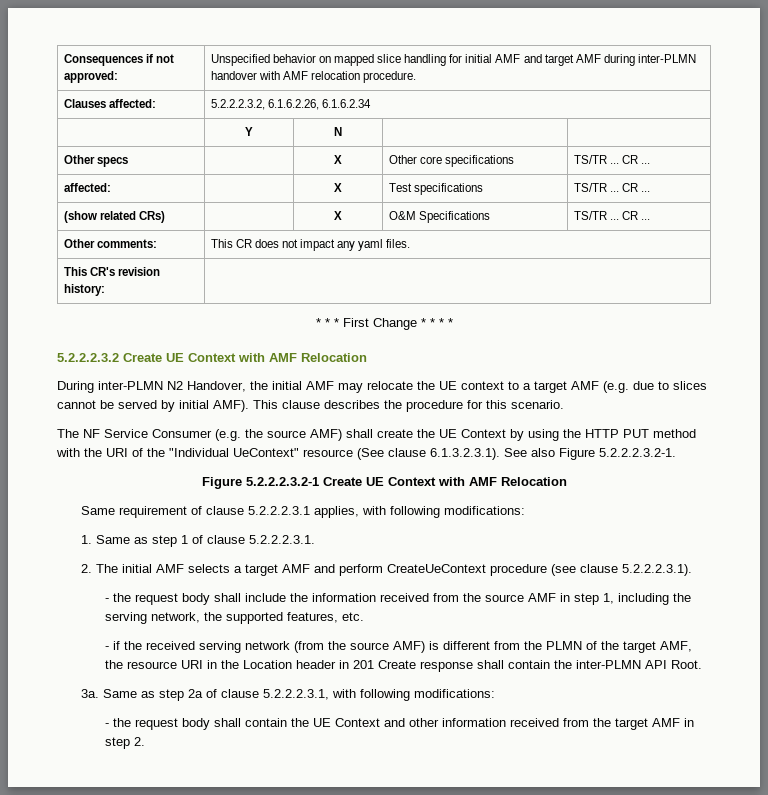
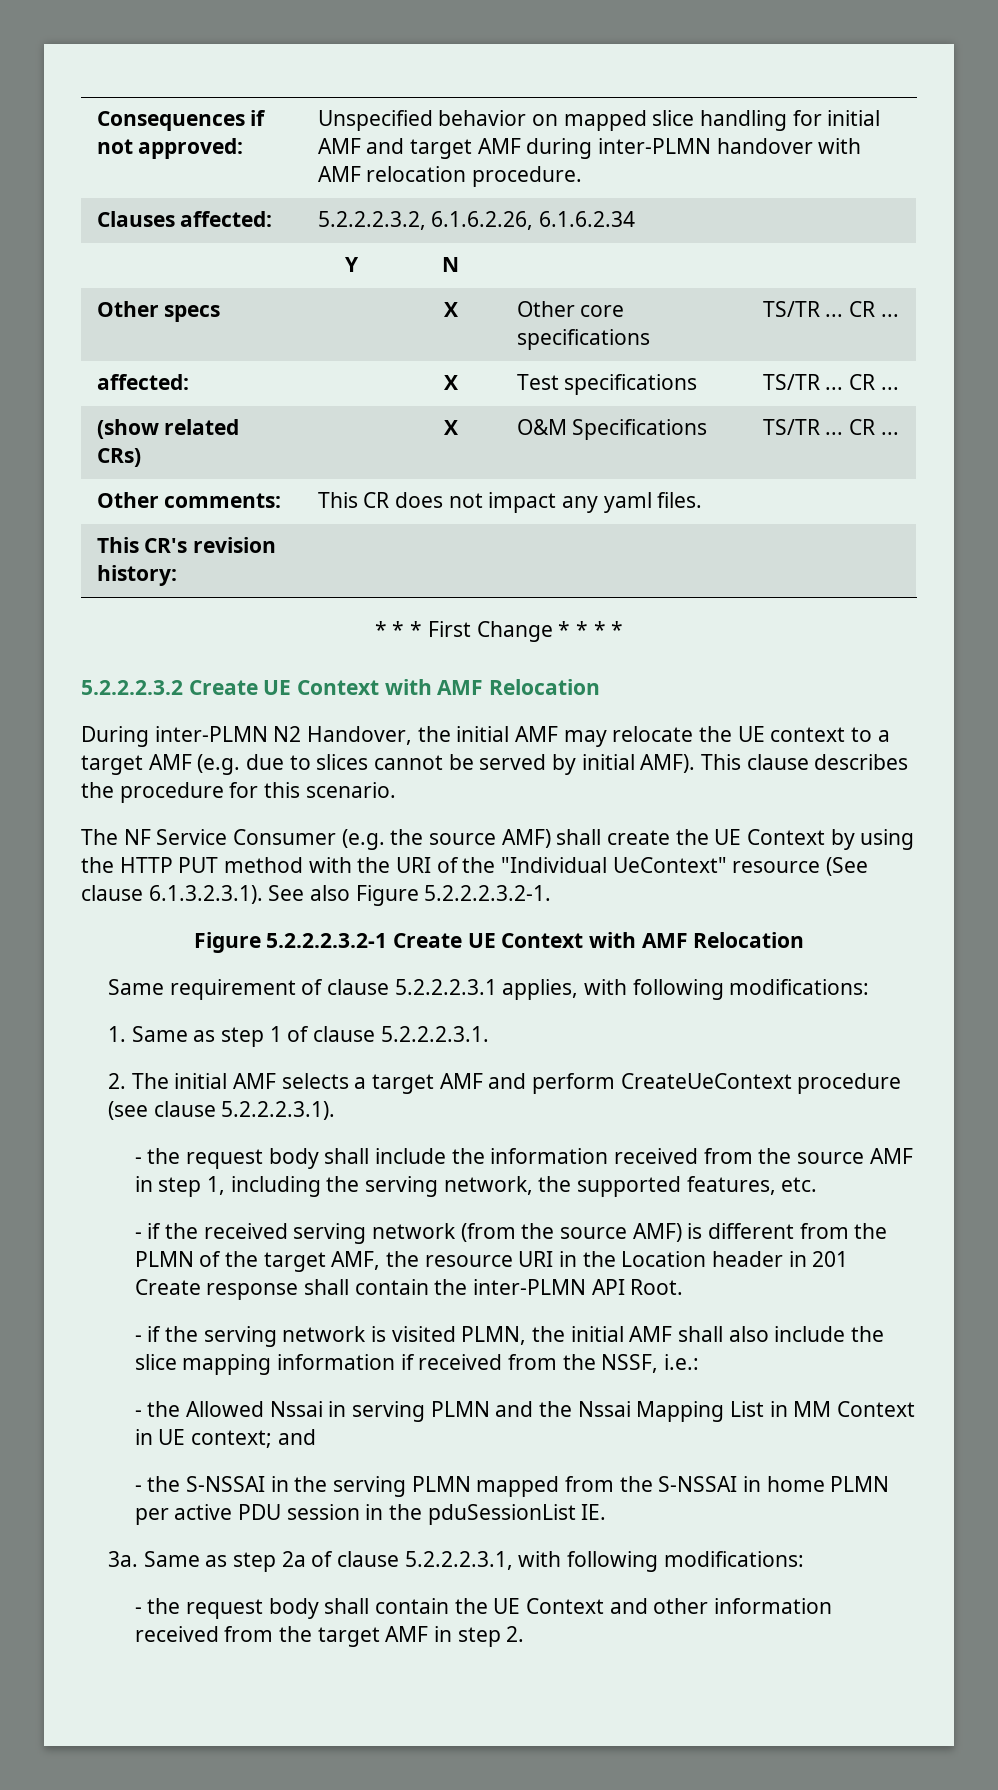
+ - if the serving network is visited PLMN, the initial AMF shall also include the slice mapping information if received from the NSSF, i.e.:
+ - the Allowed Nssai in serving PLMN and the Nssai Mapping List in MM Context in UE context; and
+ - the S-NSSAI in the serving PLMN mapped from the S-NSSAI in home PLMN per active PDU session in the pduSessionList IE.

